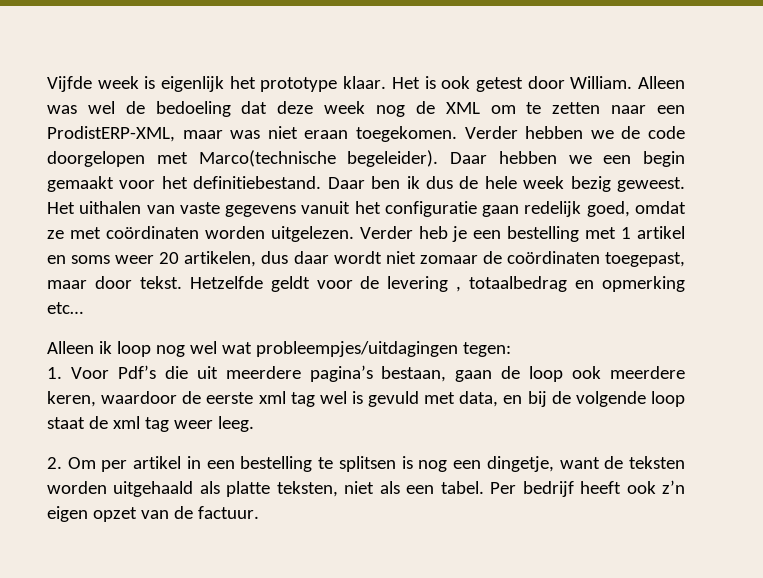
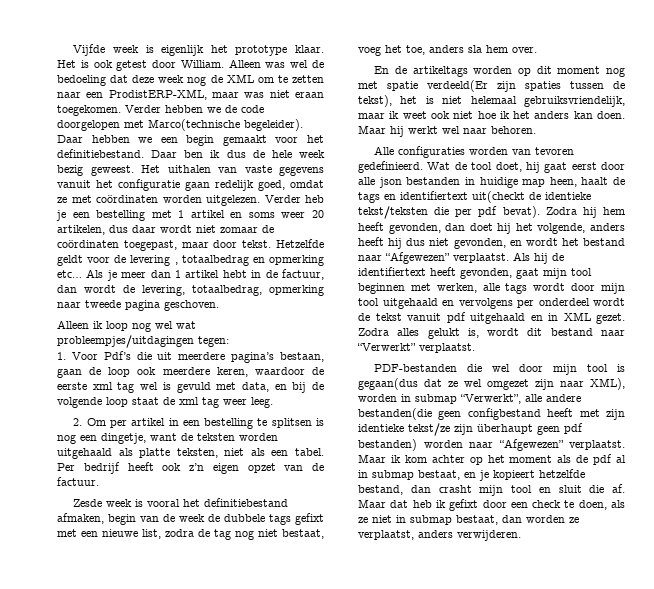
+ Als je meer dan 1 artikel hebt in de factuur, dan wordt de levering, totaalbedrag, opmerking naar tweede pagina geschoven.
+ Zesde week is vooral het definitiebestand afmaken, begin van de week de dubbele tags gefixt met een nieuwe list, zodra de tag nog niet bestaat, voeg het toe, anders sla hem over.
+ En de artikeltags worden op dit moment nog met spatie verdeeld(Er zijn spaties tussen de tekst), het is niet helemaal gebruiksvriendelijk, maar ik weet ook niet hoe ik het anders kan doen. Maar hij werkt wel naar behoren.
+ Alle configuraties worden van tevoren gedefinieerd. Wat de tool doet, hij gaat eerst door alle json bestanden in huidige map heen, haalt de tags en identifiertext uit(checkt de identieke tekst/teksten die per pdf bevat). Zodra hij hem heeft gevonden, dan doet hij het volgende, anders heeft hij dus niet gevonden, en wordt het bestand naar “Afgewezen” verplaatst. Als hij de identifiertext heeft gevonden, gaat mijn tool beginnen met werken, alle tags wordt door mijn tool uitgehaald en vervolgens per onderdeel wordt de tekst vanuit pdf uitgehaald en in XML gezet. Zodra alles gelukt is, wordt dit bestand naar “Verwerkt” verplaatst.
+ PDF-bestanden die wel door mijn tool is gegaan(dus dat ze wel omgezet zijn naar XML), worden in submap “Verwerkt”, alle andere bestanden(die geen configbestand heeft met zijn identieke tekst/ze zijn überhaupt geen pdf bestanden) worden naar “Afgewezen” verplaatst. Maar ik kom achter op het moment als de pdf al in submap bestaat, en je kopieert hetzelfde bestand, dan crasht mijn tool en sluit die af. Maar dat heb ik gefixt door een check te doen, als ze niet in submap bestaat, dan worden ze verplaatst, anders verwijderen.

